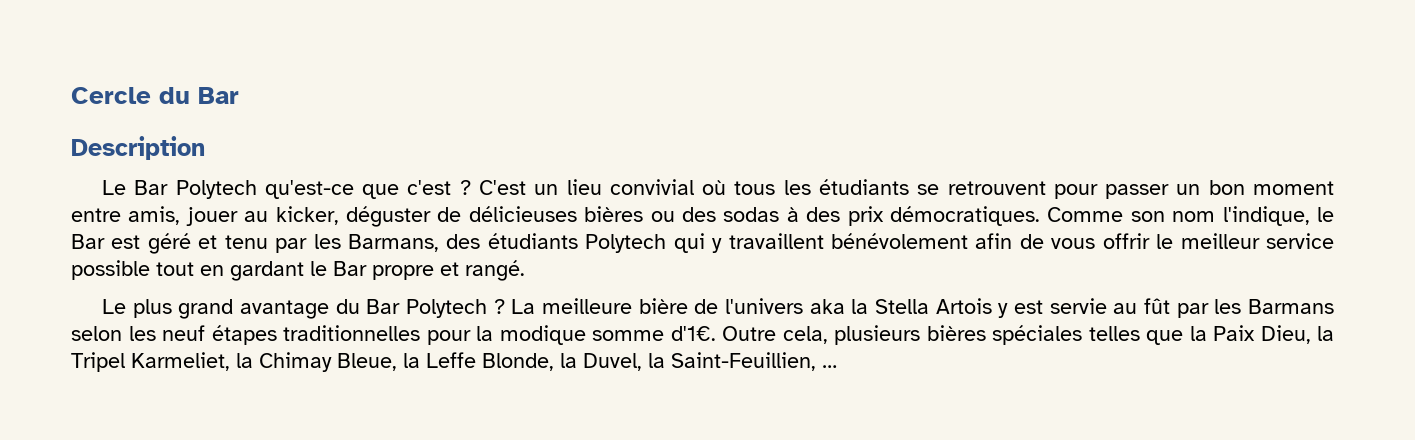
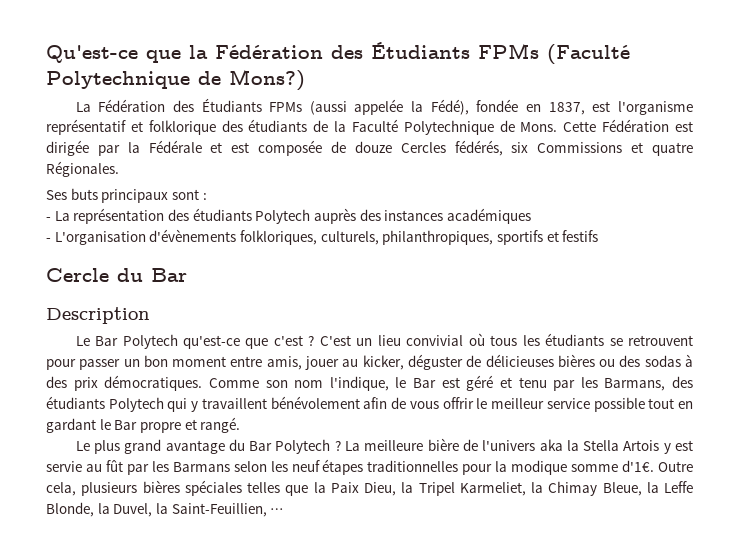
+ Qu'est-ce que la Fédération des Étudiants FPMs (Faculté Polytechnique de Mons?)
+ La Fédération des Étudiants FPMs (aussi appelée la Fédé), fondée en 1837, est l'organisme représentatif et folklorique des étudiants de la Faculté Polytechnique de Mons. Cette Fédération est dirigée par la Fédérale et est composée de douze Cercles fédérés, six Commissions et quatre Régionales.
+ Ses buts principaux sont :
+ - La représentation des étudiants Polytech auprès des instances académiques
+ - L'organisation d'évènements folkloriques, culturels, philanthropiques, sportifs et festifs

